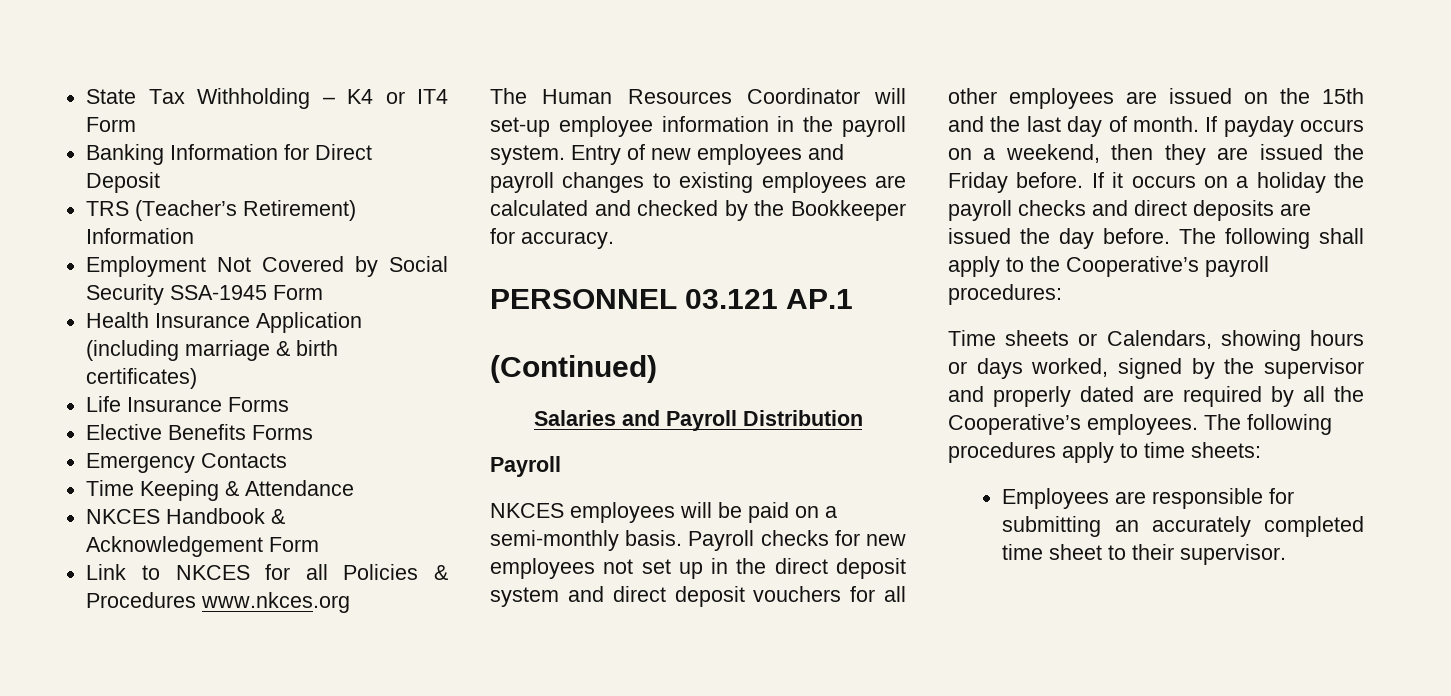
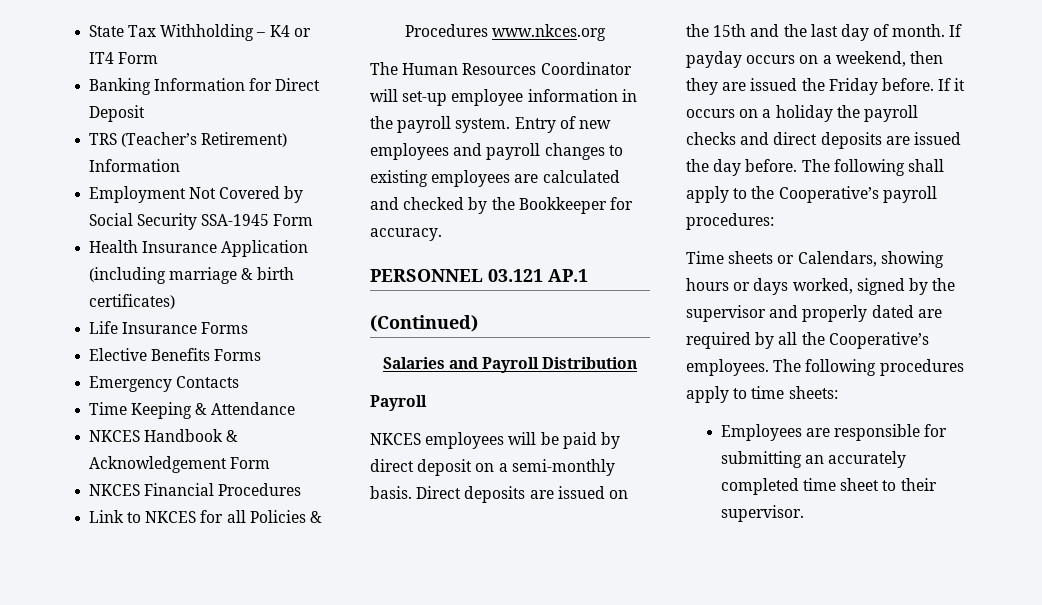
+ NKCES Financial Procedures
- NKCES employees will be paid on a semi-monthly basis.
+ NKCES employees will be paid by direct deposit on a semi-monthly basis.
- Payroll checks for new employees not set up in the direct deposit system and direct deposit vouchers for all other employees are issued on the 15th and the last day of month.
+ Direct deposits are issued on the 15th and the last day of month.

